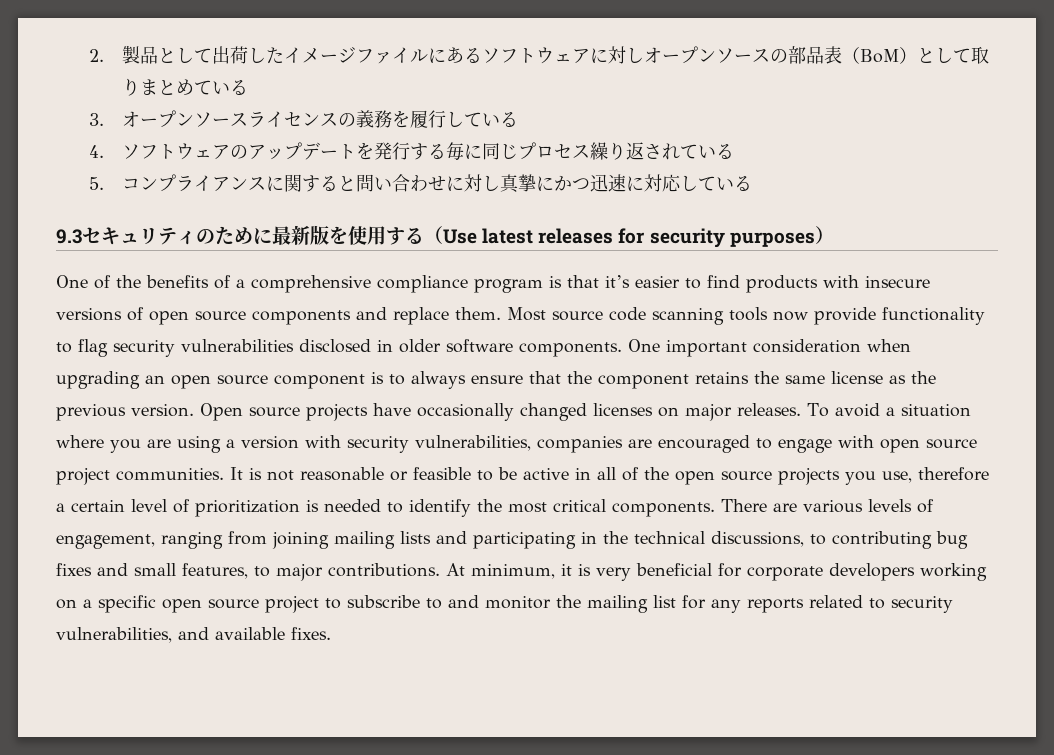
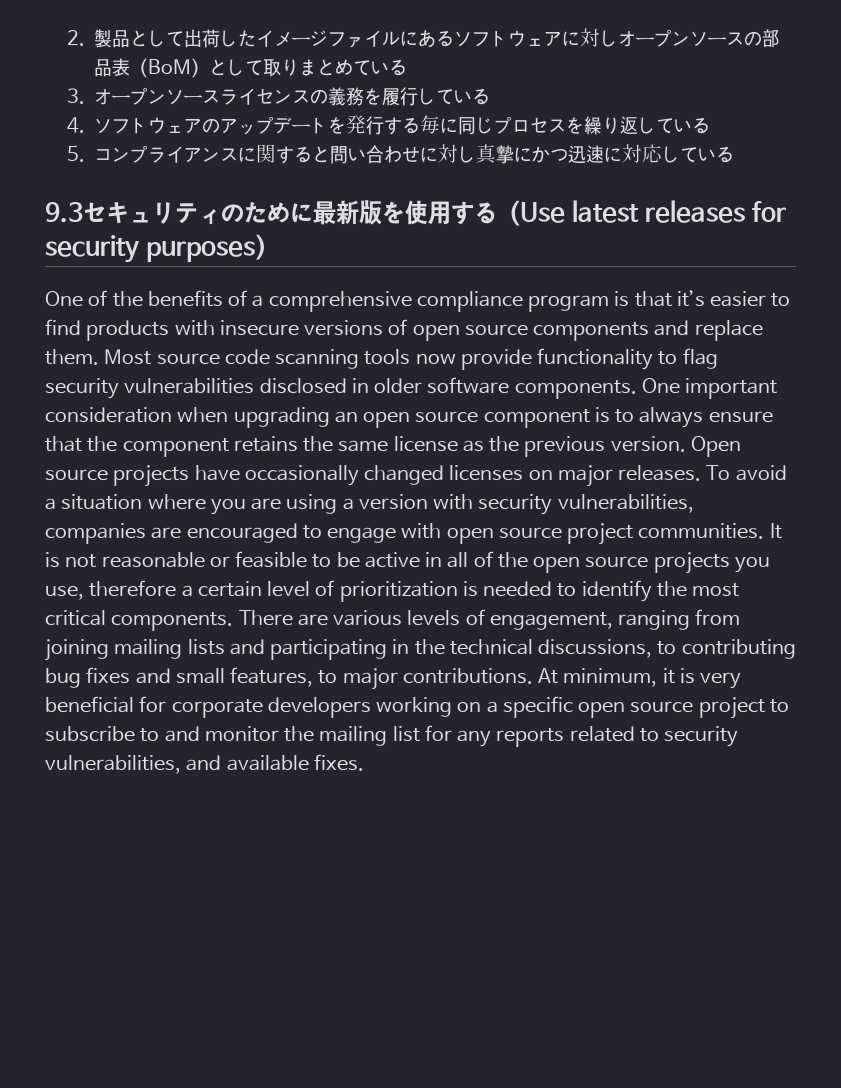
- 4.ソフトウェアのアップデートを発行する毎に同じプロセス繰り返されている
+ 4.ソフトウェアのアップデートを発行する毎に同じプロセスを繰り返している

